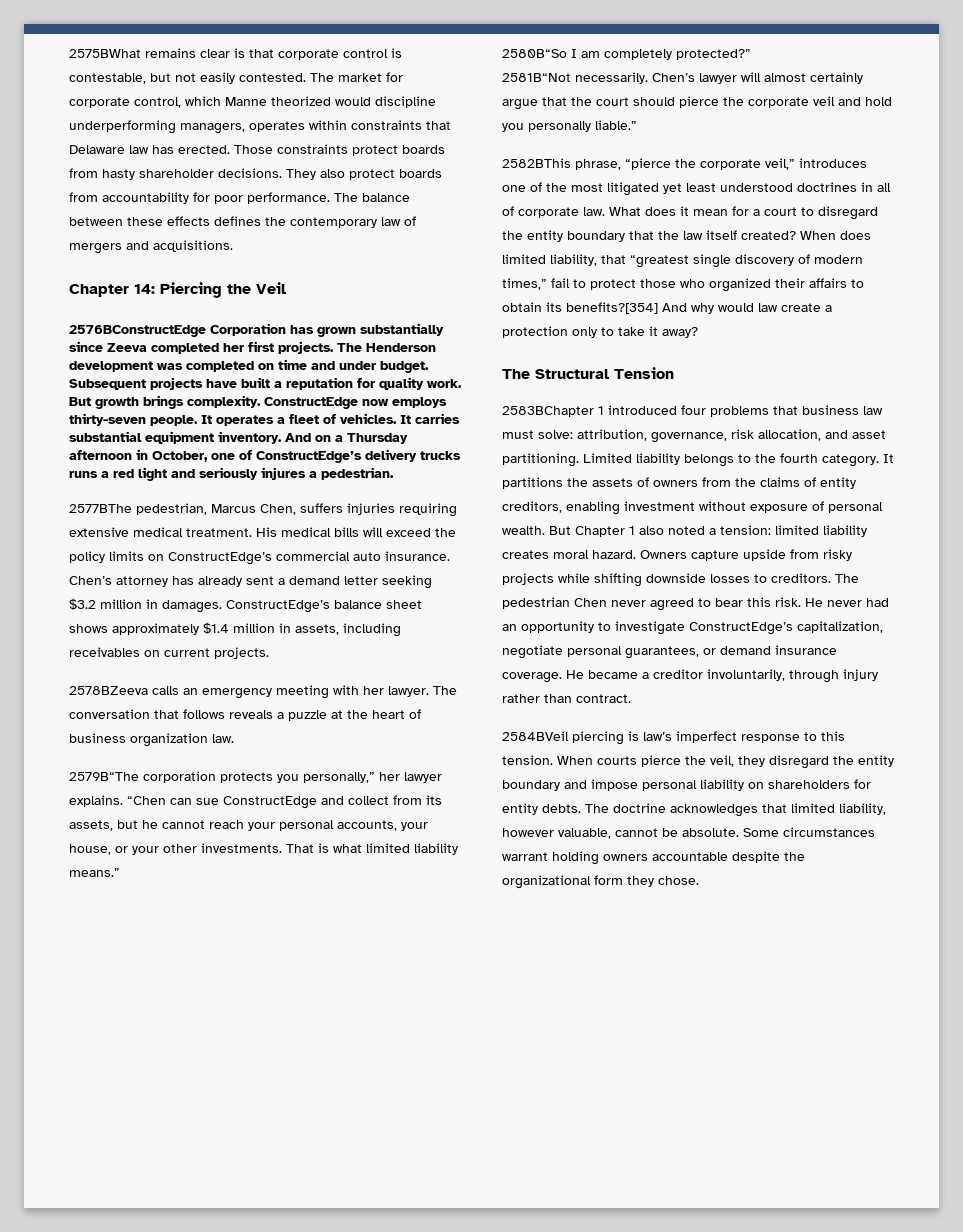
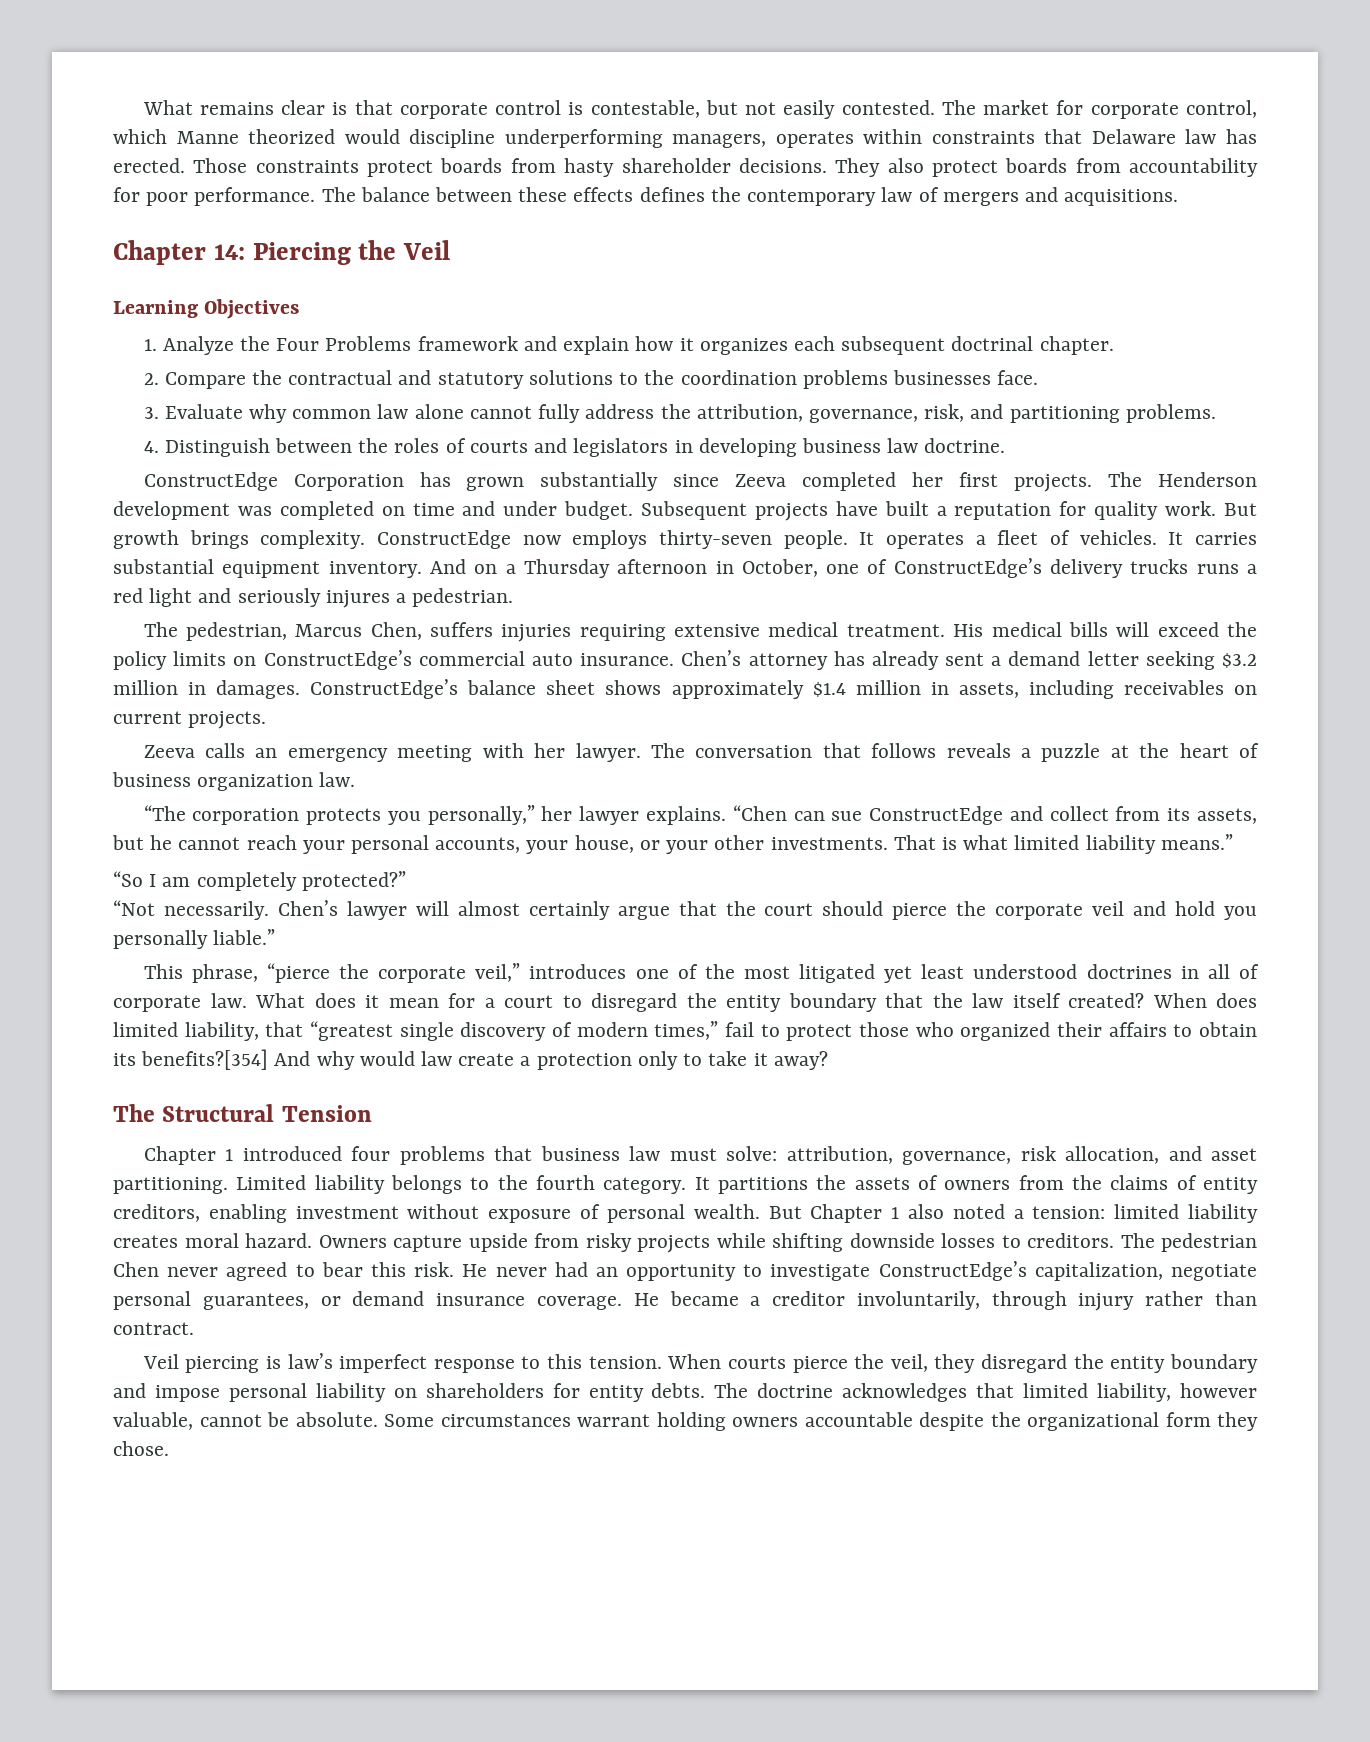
- 2575BWhat remains clear is that corporate control is contestable, but not easily contested.
+ What remains clear is that corporate control is contestable, but not easily contested.
- 2576BConstructEdge Corporation has grown substantially since Zeeva completed her first projects.
+ Learning Objectives
+ 1. Analyze the Four Problems framework and explain how it organizes each subsequent doctrinal chapter.
+ 2. Compare the contractual and statutory solutions to the coordination problems businesses face.
+ 3. Evaluate why common law alone cannot fully address the attribution, governance, risk, and partitioning problems.
+ 4. Distinguish between the roles of courts and legislators in developing business law doctrine.
+ ConstructEdge Corporation has grown substantially since Zeeva completed her first projects.
- 2577BThe pedestrian, Marcus Chen, suffers injuries requiring extensive medical treatment.
+ The pedestrian, Marcus Chen, suffers injuries requiring extensive medical treatment.
- 2578BZeeva calls an emergency meeting with her lawyer.
+ Zeeva calls an emergency meeting with her lawyer.
- 2579B“The corporation protects you personally,” her lawyer explains.
+ “The corporation protects you personally,” her lawyer explains.
- 2580B“So I am completely protected?”
+ “So I am completely protected?”
- 2581B“Not necessarily.
+ “Not necessarily.
- 2582BThis phrase, “pierce the corporate veil,” introduces one of the most litigated yet least understood doctrines in all of corporate law.
+ This phrase, “pierce the corporate veil,” introduces one of the most litigated yet least understood doctrines in all of corporate law.
- 2583BChapter 1 introduced four problems that business law must solve: attribution, governance, risk allocation, and asset partitioning.
+ Chapter 1 introduced four problems that business law must solve: attribution, governance, risk allocation, and asset partitioning.
- 2584BVeil piercing is law’s imperfect response to this tension.
+ Veil piercing is law’s imperfect response to this tension.

